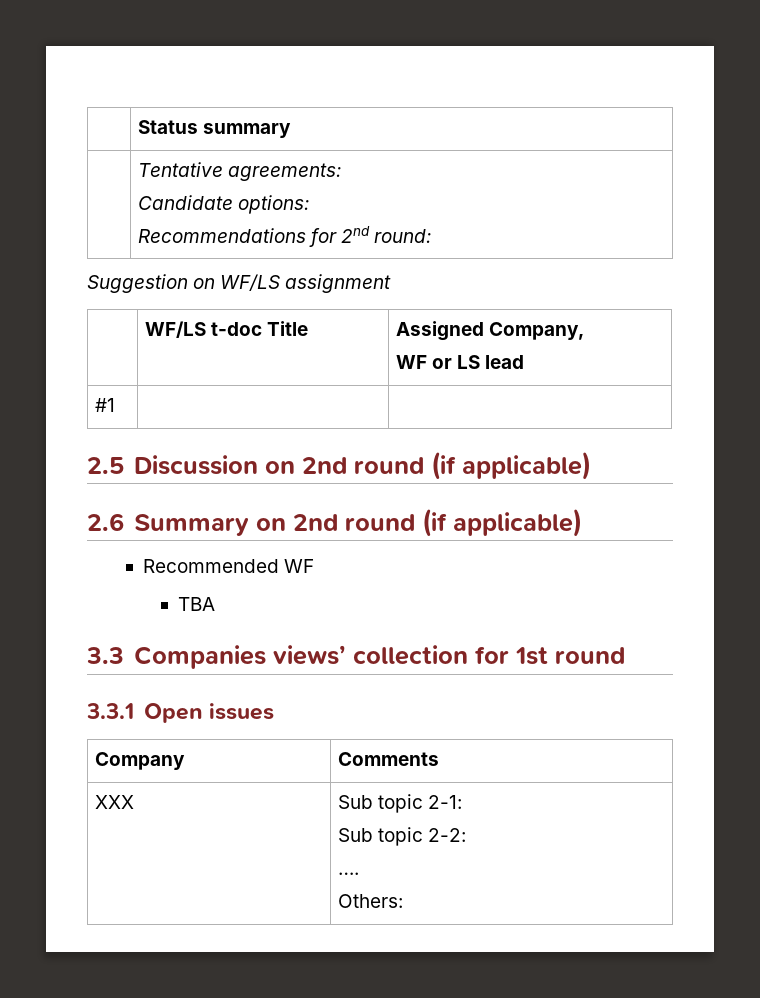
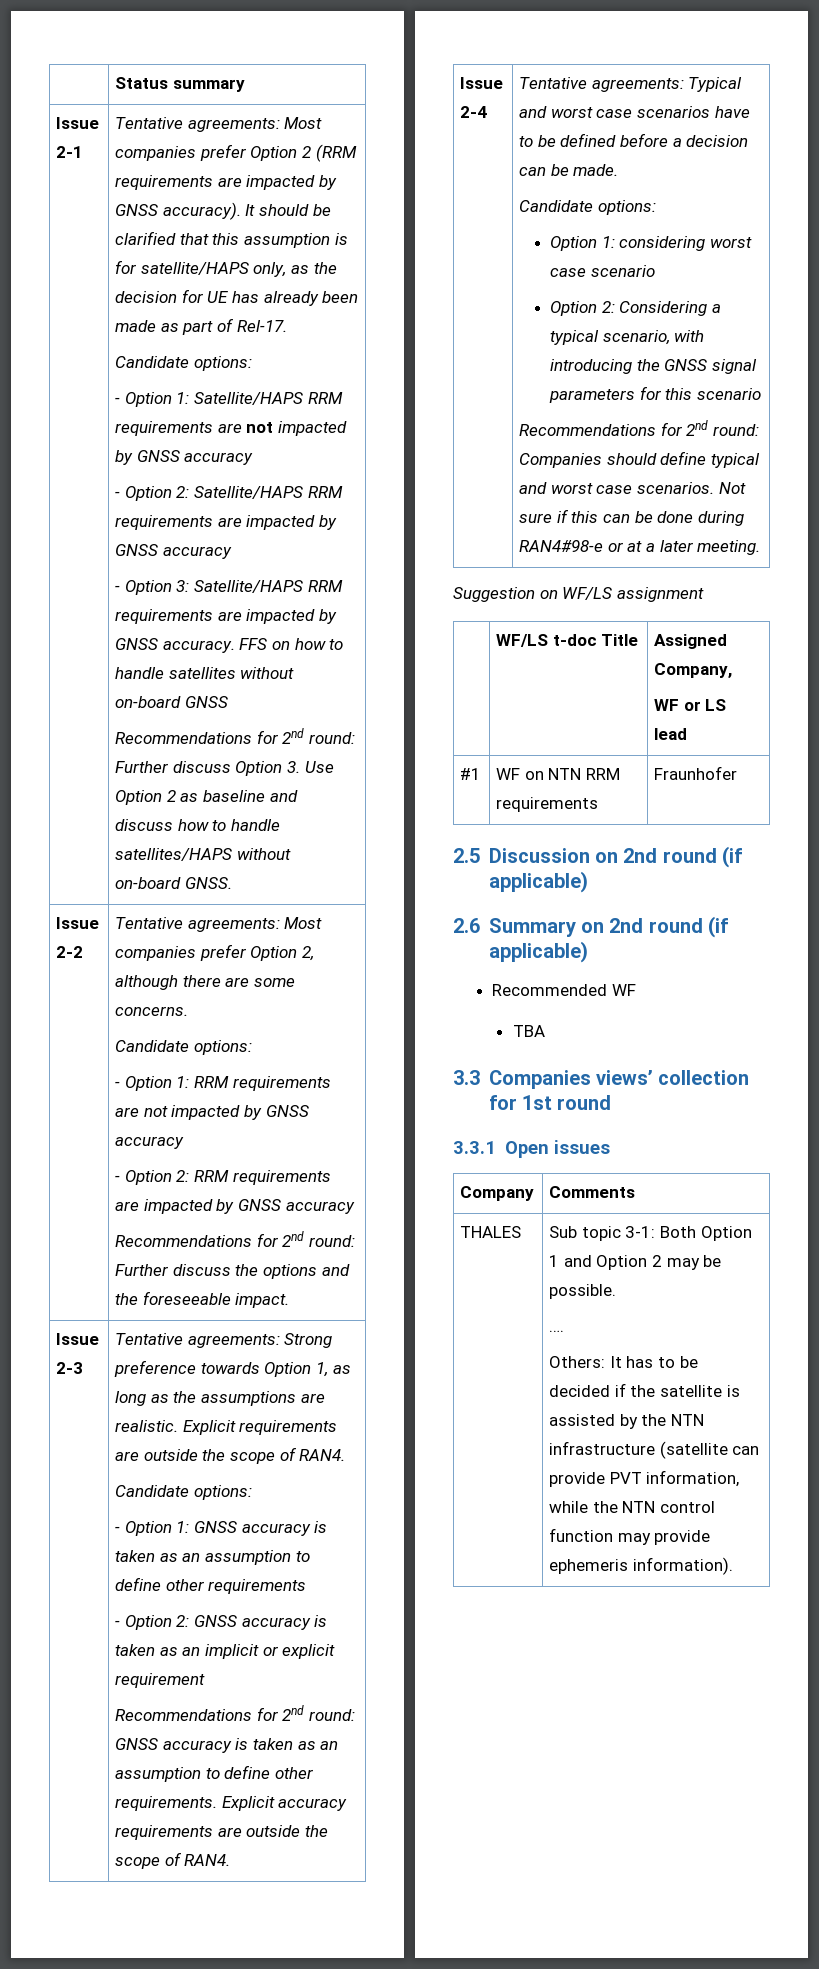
- Tentative agreements:
+ Issue 2-1 | Tentative agreements: Most companies prefer Option 2 (RRM requirements are impacted by GNSS accuracy). It should be clarified that this assumption is for satellite/HAPS only, as the decision for UE has already been made as part of Rel-17.
  Candidate options:
- Recommendations for 2nd round:
+ - Option 1: Satellite/HAPS RRM requirements are not impacted by GNSS accuracy
+ - Option 2: Satellite/HAPS RRM requirements are impacted by GNSS accuracy
+ - Option 3: Satellite/HAPS RRM requirements are impacted by GNSS accuracy. FFS on how to handle satellites without on-board GNSS
+ Recommendations for 2nd round: Further discuss Option 3. Use Option 2 as baseline and discuss how to handle satellites/HAPS without on-board GNSS.
+ Issue 2-2 | Tentative agreements: Most companies prefer Option 2, although there are some concerns.
+ Candidate options:
+ - Option 1: RRM requirements are not impacted by GNSS accuracy
+ - Option 2: RRM requirements are impacted by GNSS accuracy
+ Recommendations for 2nd round: Further discuss the options and the foreseeable impact.
+ Issue 2-3 | Tentative agreements: Strong preference towards Option 1, as long as the assumptions are realistic. Explicit requirements are outside the scope of RAN4.
+ Candidate options:
+ - Option 1: GNSS accuracy is taken as an assumption to define other requirements
+ - Option 2: GNSS accuracy is taken as an implicit or explicit requirement
+ Recommendations for 2nd round: GNSS accuracy is taken as an assumption to define other requirements. Explicit accuracy requirements are outside the scope of RAN4.
+ Issue 2-4 | Tentative agreements: Typical and worst case scenarios have to be defined before a decision can be made.
+ Candidate options:
+ Option 1: considering worst case scenario
+ Option 2: Considering a typical scenario, with introducing the GNSS signal parameters for this scenario
+ Recommendations for 2nd round: Companies should define typical and worst case scenarios. Not sure if this can be done during RAN4#98-e or at a later meeting.
- #1 | |
+ #1 | WF on NTN RRM requirements | Fraunhofer
- XXX | Sub topic 2-1:
- Sub topic 2-2:
+ THALES | Sub topic 3-1: Both Option 1 and Option 2 may be possible.
  ….
- Others:
+ Others: It has to be decided if the satellite is assisted by the NTN infrastructure (satellite can provide PVT information, while the NTN control function may provide ephemeris information).

